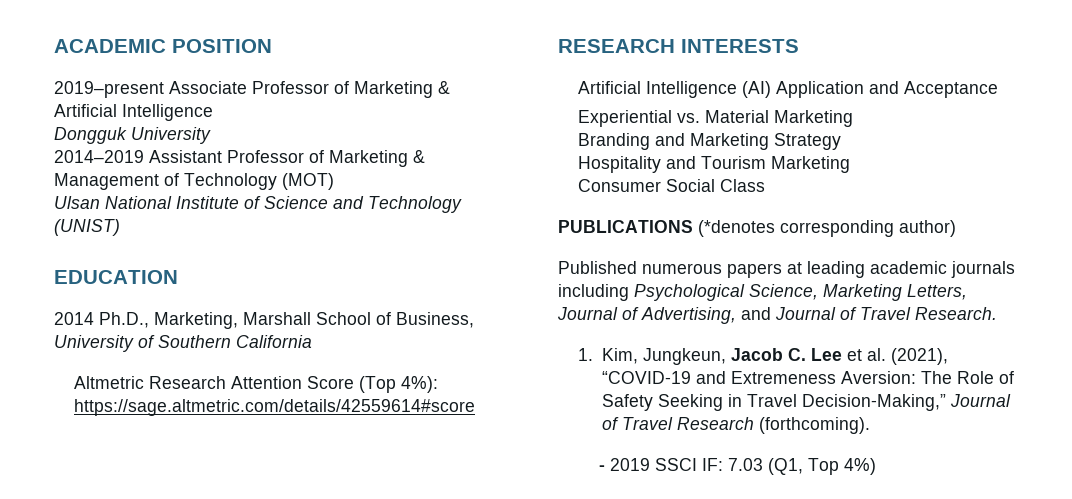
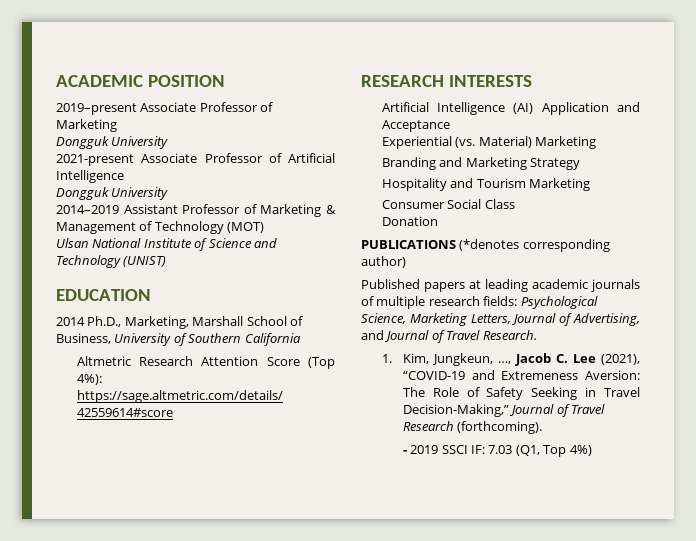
- 2019–present Associate Professor of Marketing & Artificial Intelligence
+ 2019–present Associate Professor of Marketing
+ Dongguk University
+ 2021-present Associate Professor of Artificial Intelligence
- Experiential vs. Material Marketing
+ Experiential (vs. Material) Marketing
+ Donation
- Published numerous papers at leading academic journals including Psychological Science, Marketing Letters, Journal of Advertising, and Journal of Travel Research.
+ Published papers at leading academic journals of multiple research fields: Psychological Science, Marketing Letters, Journal of Advertising, and Journal of Travel Research.
- 1. Kim, Jungkeun, Jacob C. Lee et al. (2021), “COVID-19 and Extremeness Aversion: The Role of Safety Seeking in Travel Decision-Making,” Journal of Travel Research (forthcoming).
+ 1. Kim, Jungkeun, …, Jacob C. Lee (2021), “COVID-19 and Extremeness Aversion: The Role of Safety Seeking in Travel Decision-Making,” Journal of Travel Research (forthcoming).

